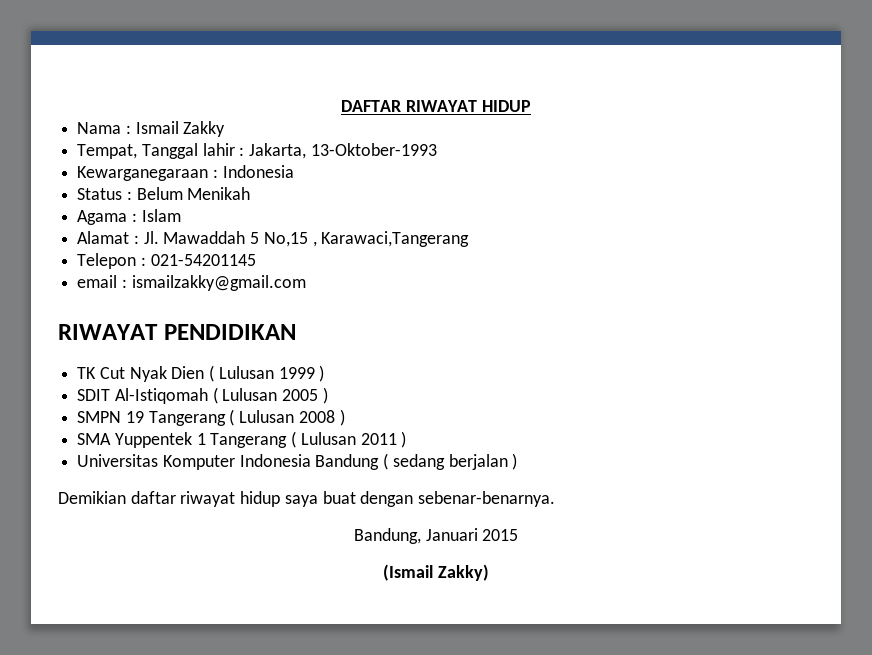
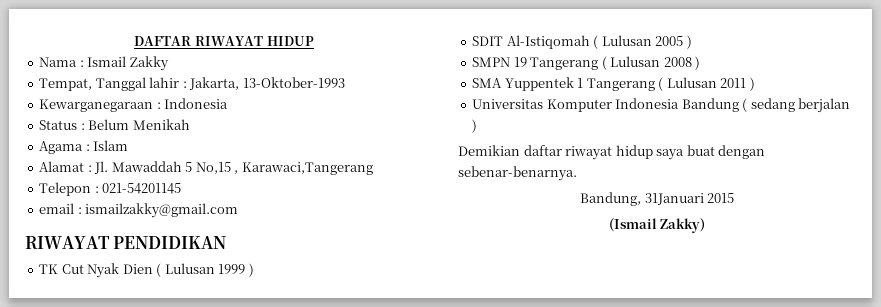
- Bandung, Januari 2015
+ Bandung, 31Januari 2015

